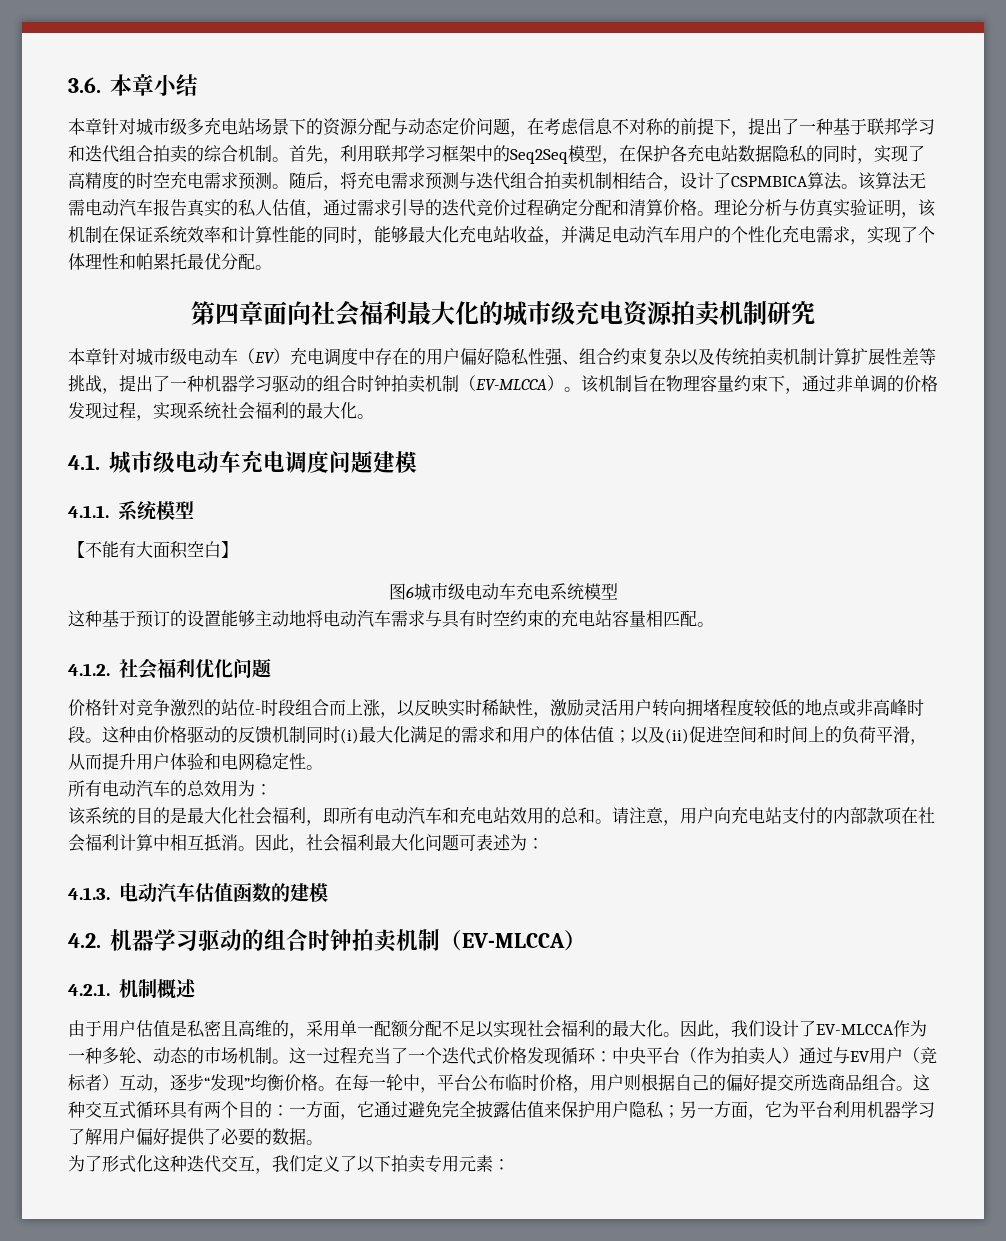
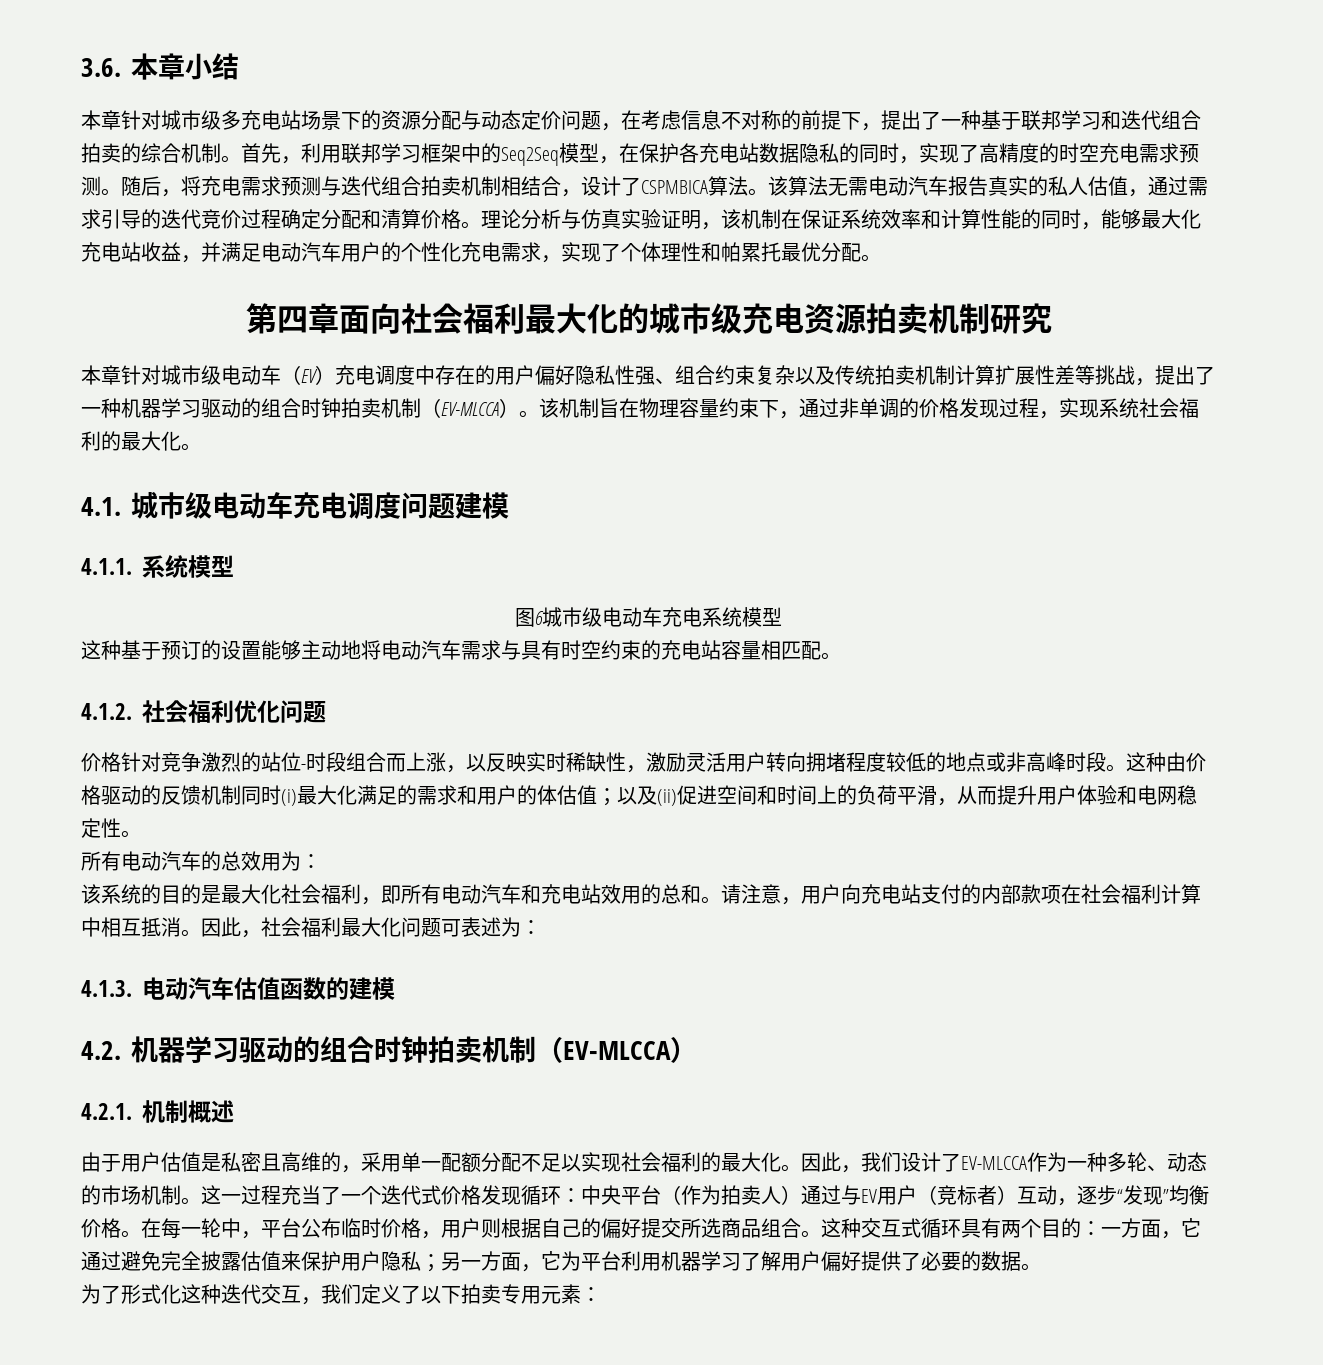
- 【不能有大面积空白】

